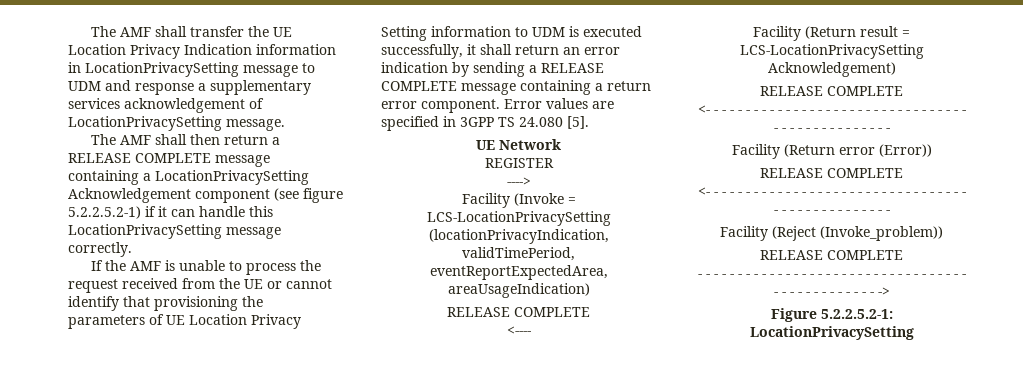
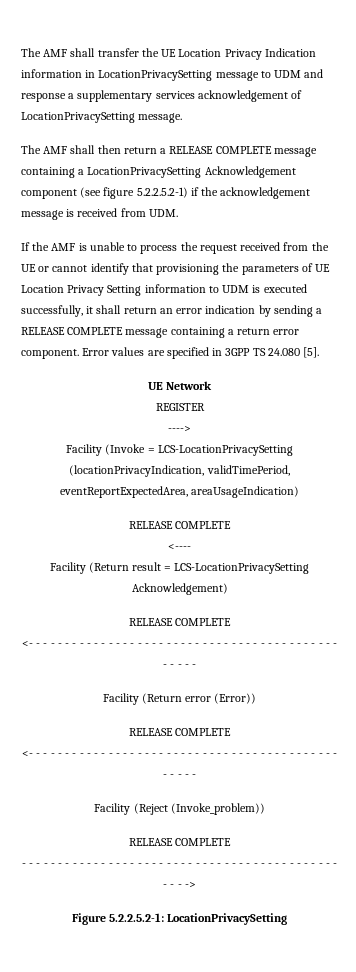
- The AMF shall then return a RELEASE COMPLETE message containing a LocationPrivacySetting Acknowledgement component (see figure 5.2.2.5.2-1) if it can handle this LocationPrivacySetting message correctly.
+ The AMF shall then return a RELEASE COMPLETE message containing a LocationPrivacySetting Acknowledgement component (see figure 5.2.2.5.2-1) if the acknowledgement message is received from UDM.

